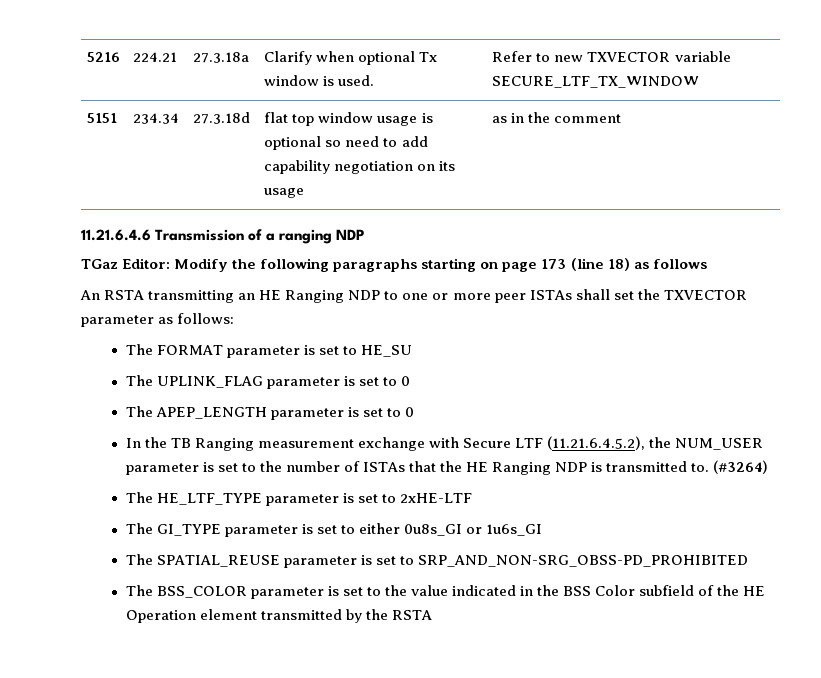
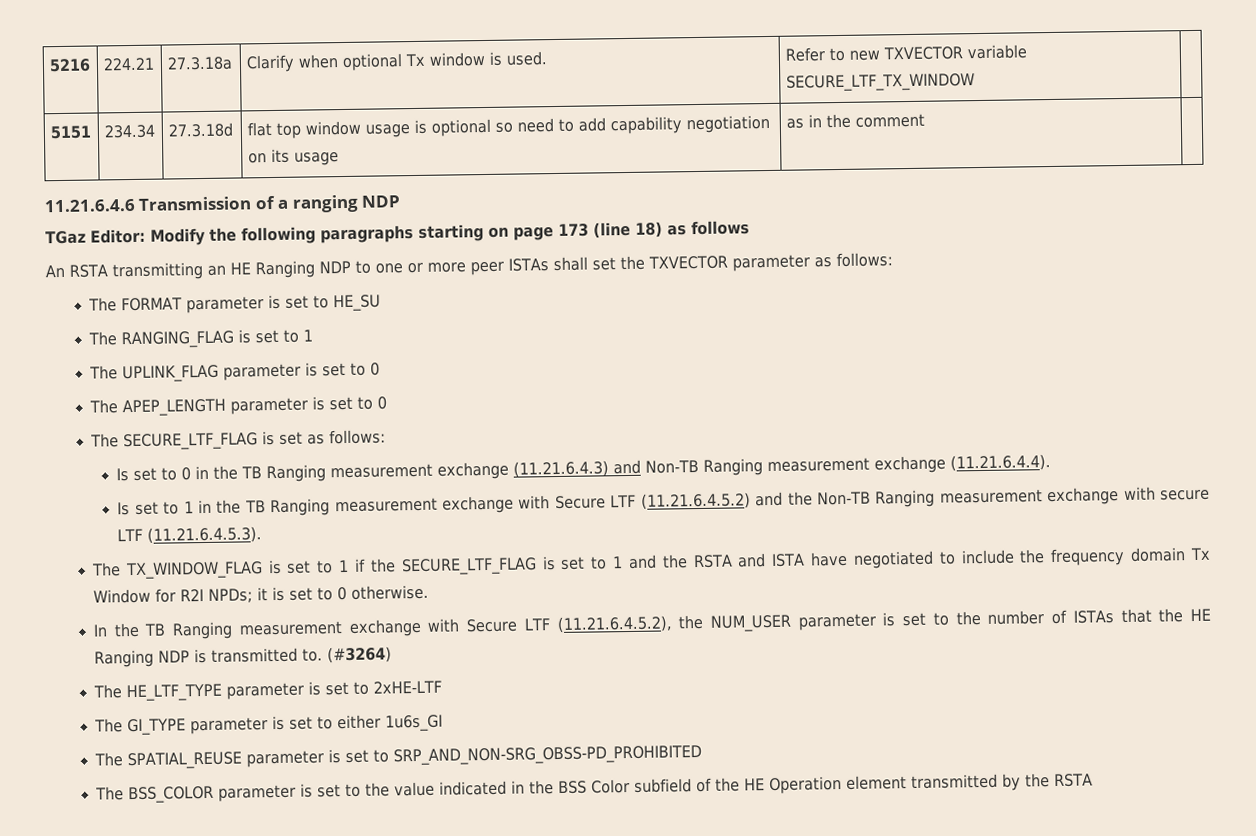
+ The RANGING_FLAG is set to 1
+ The SECURE_LTF_FLAG is set as follows:
+ Is set to 0 in the TB Ranging measurement exchange (11.21.6.4.3) and Non-TB Ranging measurement exchange (11.21.6.4.4).
+ Is set to 1 in the TB Ranging measurement exchange with Secure LTF (11.21.6.4.5.2) and the Non-TB Ranging measurement exchange with secure LTF (11.21.6.4.5.3).
+ The TX_WINDOW_FLAG is set to 1 if the SECURE_LTF_FLAG is set to 1 and the RSTA and ISTA have negotiated to include the frequency domain Tx Window for R2I NPDs; it is set to 0 otherwise.
- The GI_TYPE parameter is set to either 0u8s_GI or 1u6s_GI
+ The GI_TYPE parameter is set to either 1u6s_GI

